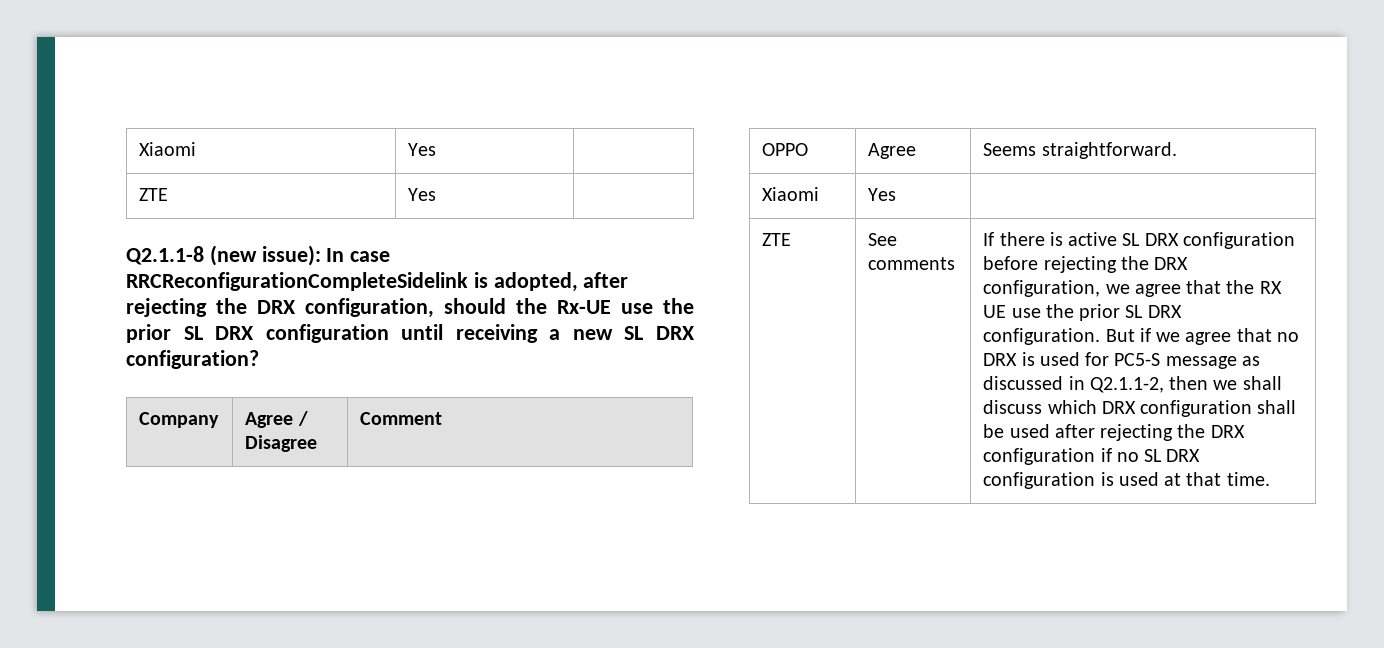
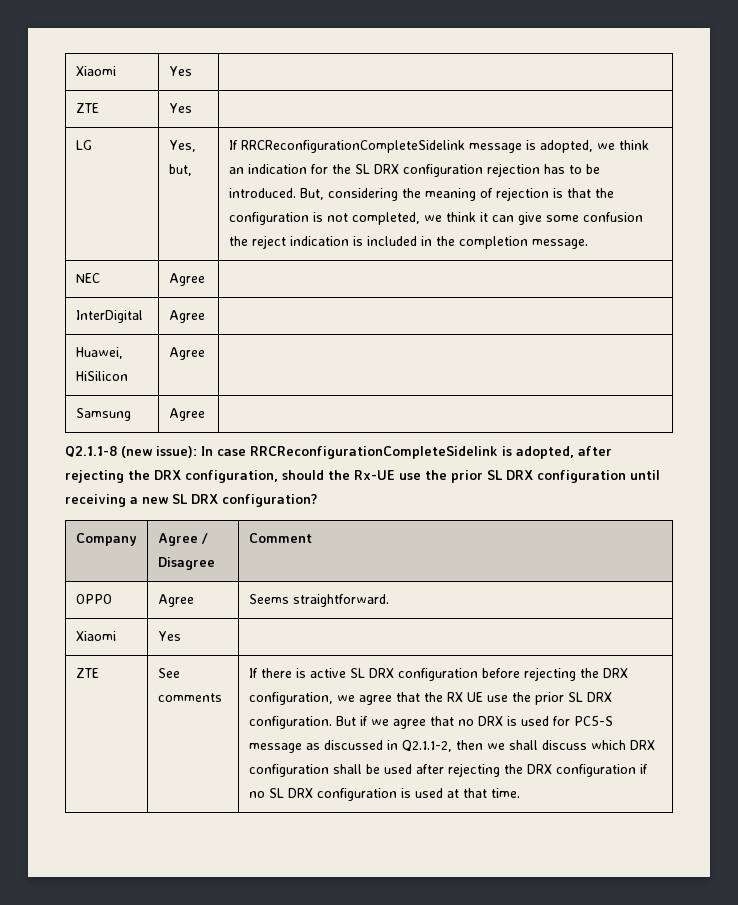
+ LG | Yes, but, | If RRCReconfigurationCompleteSidelink message is adopted, we think an indication for the SL DRX configuration rejection has to be introduced. But, considering the meaning of rejection is that the configuration is not completed, we think it can give some confusion the reject indication is included in the completion message.
+ NEC | Agree |
+ InterDigital | Agree |
+ Huawei, HiSilicon | Agree |
+ Samsung | Agree |

